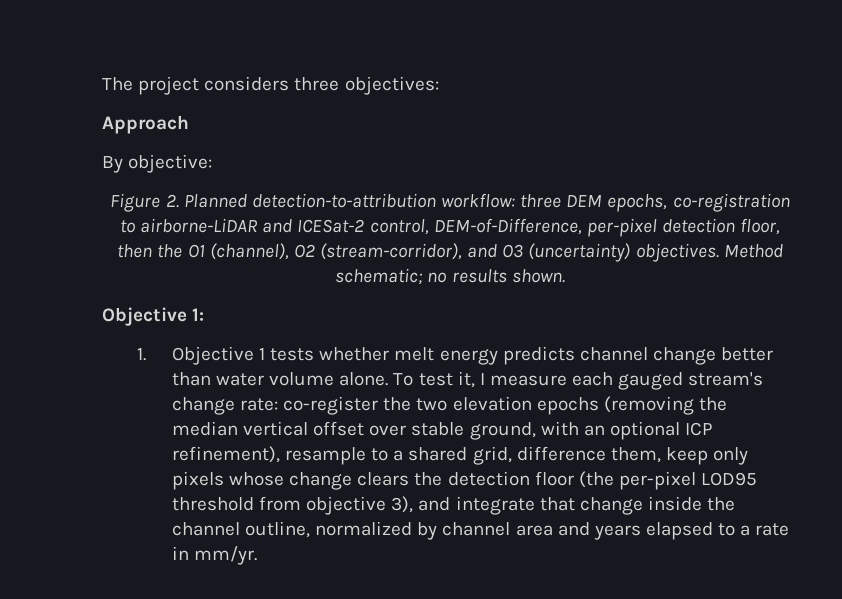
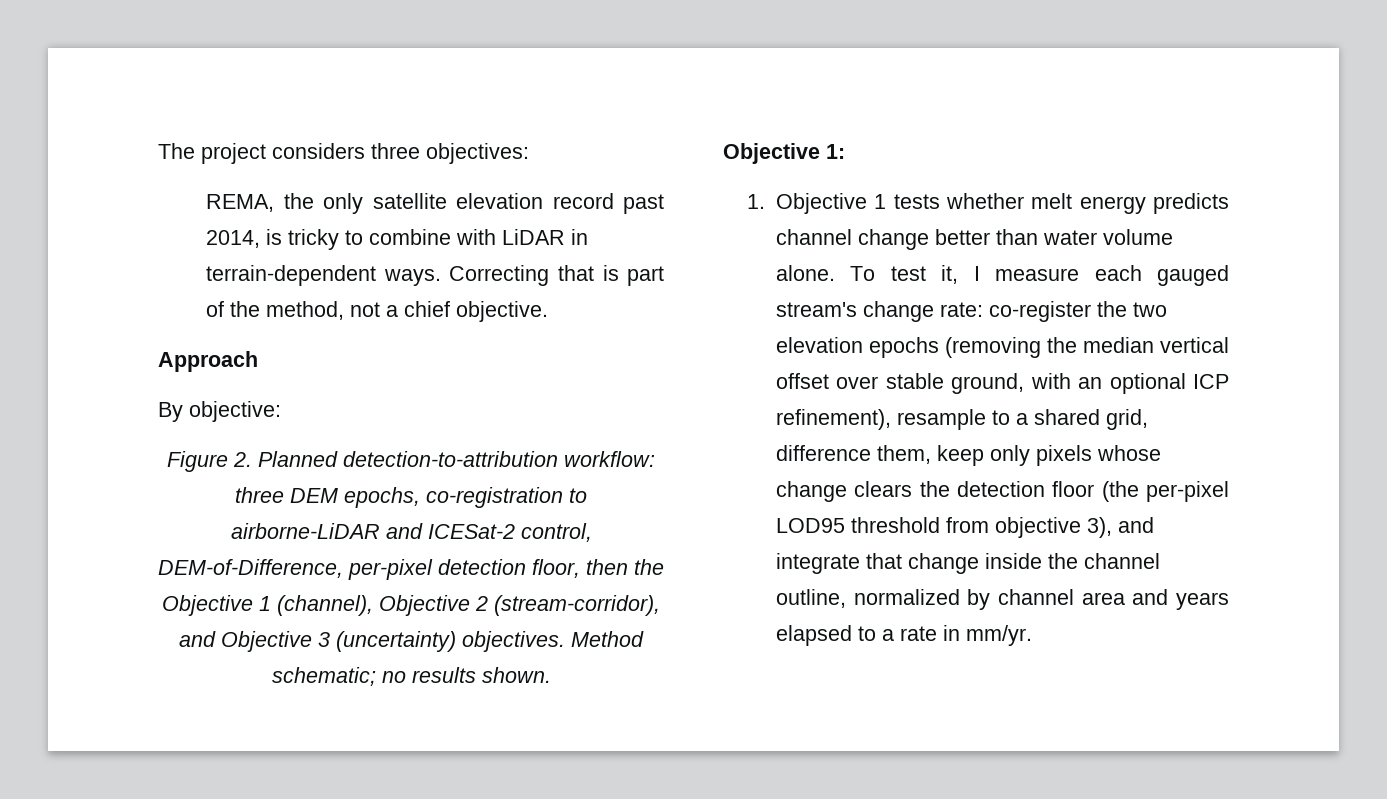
+ REMA, the only satellite elevation record past 2014, is tricky to combine with LiDAR in terrain-dependent ways. Correcting that is part of the method, not a chief objective.
- Figure 2. Planned detection-to-attribution workflow: three DEM epochs, co-registration to airborne-LiDAR and ICESat-2 control, DEM-of-Difference, per-pixel detection floor, then the O1 (channel), O2 (stream-corridor), and O3 (uncertainty) objectives.
+ Figure 2. Planned detection-to-attribution workflow: three DEM epochs, co-registration to airborne-LiDAR and ICESat-2 control, DEM-of-Difference, per-pixel detection floor, then the Objective 1 (channel), Objective 2 (stream-corridor), and Objective 3 (uncertainty) objectives.

